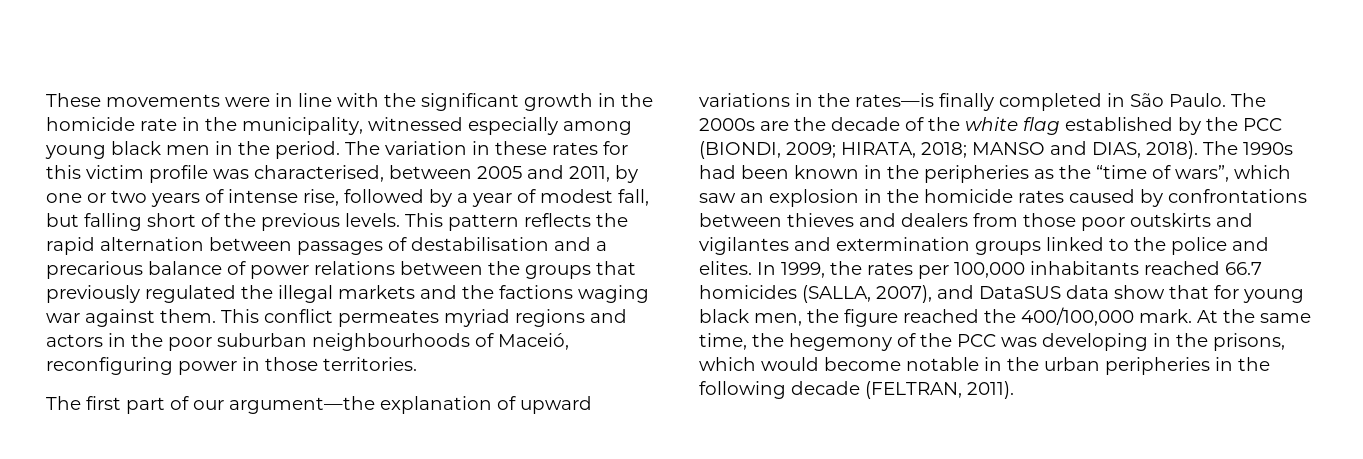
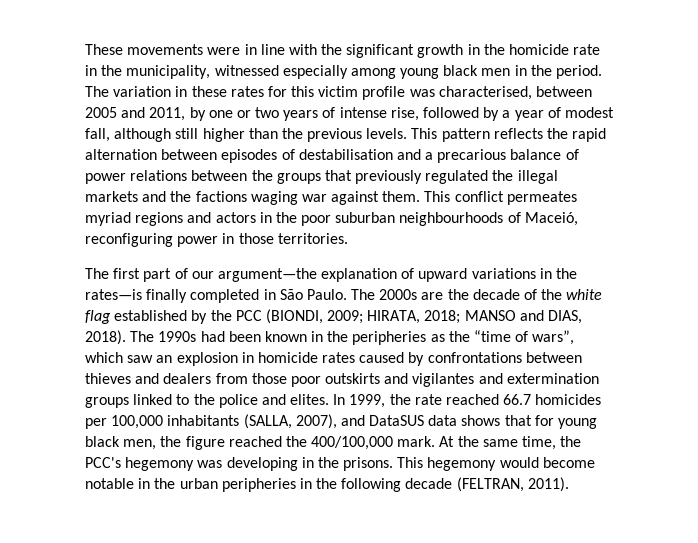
- The variation in these rates for this victim profile was characterised, between 2005 and 2011, by one or two years of intense rise, followed by a year of modest fall, but falling short of the previous levels.
+ The variation in these rates for this victim profile was characterised, between 2005 and 2011, by one or two years of intense rise, followed by a year of modest fall, although still higher than the previous levels.
- This pattern reflects the rapid alternation between passages of destabilisation and a precarious balance of power relations between the groups that previously regulated the illegal markets and the factions waging war against them.
+ This pattern reflects the rapid alternation between episodes of destabilisation and a precarious balance of power relations between the groups that previously regulated the illegal markets and the factions waging war against them.
- The 1990s had been known in the peripheries as the “time of wars”, which saw an explosion in the homicide rates caused by confrontations between thieves and dealers from those poor outskirts and vigilantes and extermination groups linked to the police and elites.
+ The 1990s had been known in the peripheries as the “time of wars”, which saw an explosion in homicide rates caused by confrontations between thieves and dealers from those poor outskirts and vigilantes and extermination groups linked to the police and elites.
- In 1999, the rates per 100,000 inhabitants reached 66.7 homicides (SALLA, 2007), and DataSUS data show that for young black men, the figure reached the 400/100,000 mark.
+ In 1999, the rate reached 66.7 homicides per 100,000 inhabitants (SALLA, 2007), and DataSUS data shows that for young black men, the figure reached the 400/100,000 mark.
- At the same time, the hegemony of the PCC was developing in the prisons, which would become notable in the urban peripheries in the following decade (FELTRAN, 2011).
+ At the same time, the PCC's hegemony was developing in the prisons. This hegemony would become notable in the urban peripheries in the following decade (FELTRAN, 2011).

